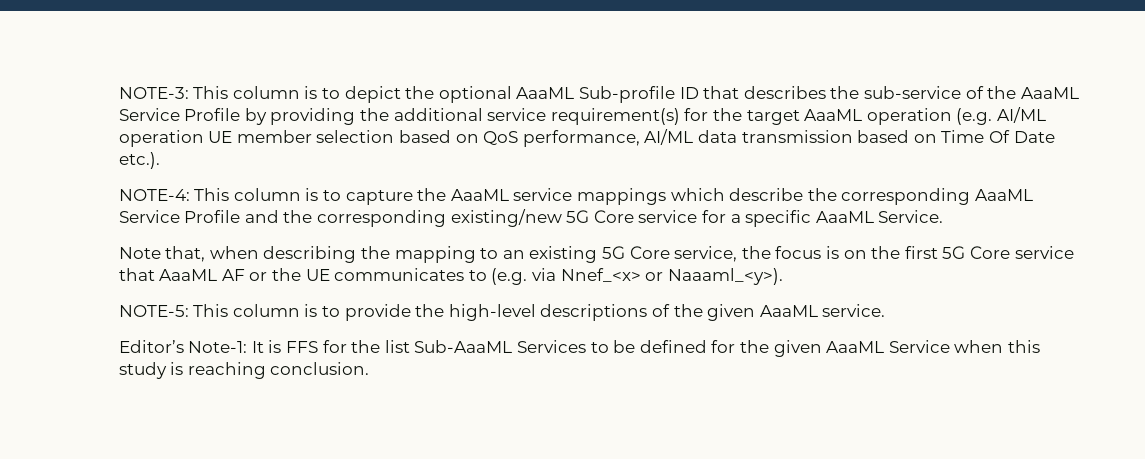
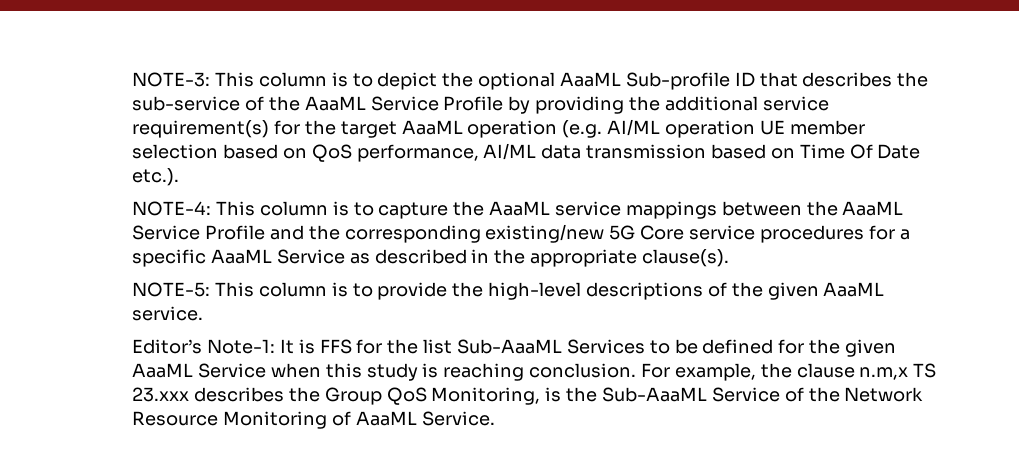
- NOTE-4: This column is to capture the AaaML service mappings which describe the corresponding AaaML Service Profile and the corresponding existing/new 5G Core service for a specific AaaML Service.
- Note that, when describing the mapping to an existing 5G Core service, the focus is on the first 5G Core service that AaaML AF or the UE communicates to (e.g. via Nnef_<x> or Naaaml_<y>).
+ NOTE-4: This column is to capture the AaaML service mappings between the AaaML Service Profile and the corresponding existing/new 5G Core service procedures for a specific AaaML Service as described in the appropriate clause(s).
+ For example, the clause n.m,x TS 23.xxx describes the Group QoS Monitoring, is the Sub-AaaML Service of the Network Resource Monitoring of AaaML Service.

